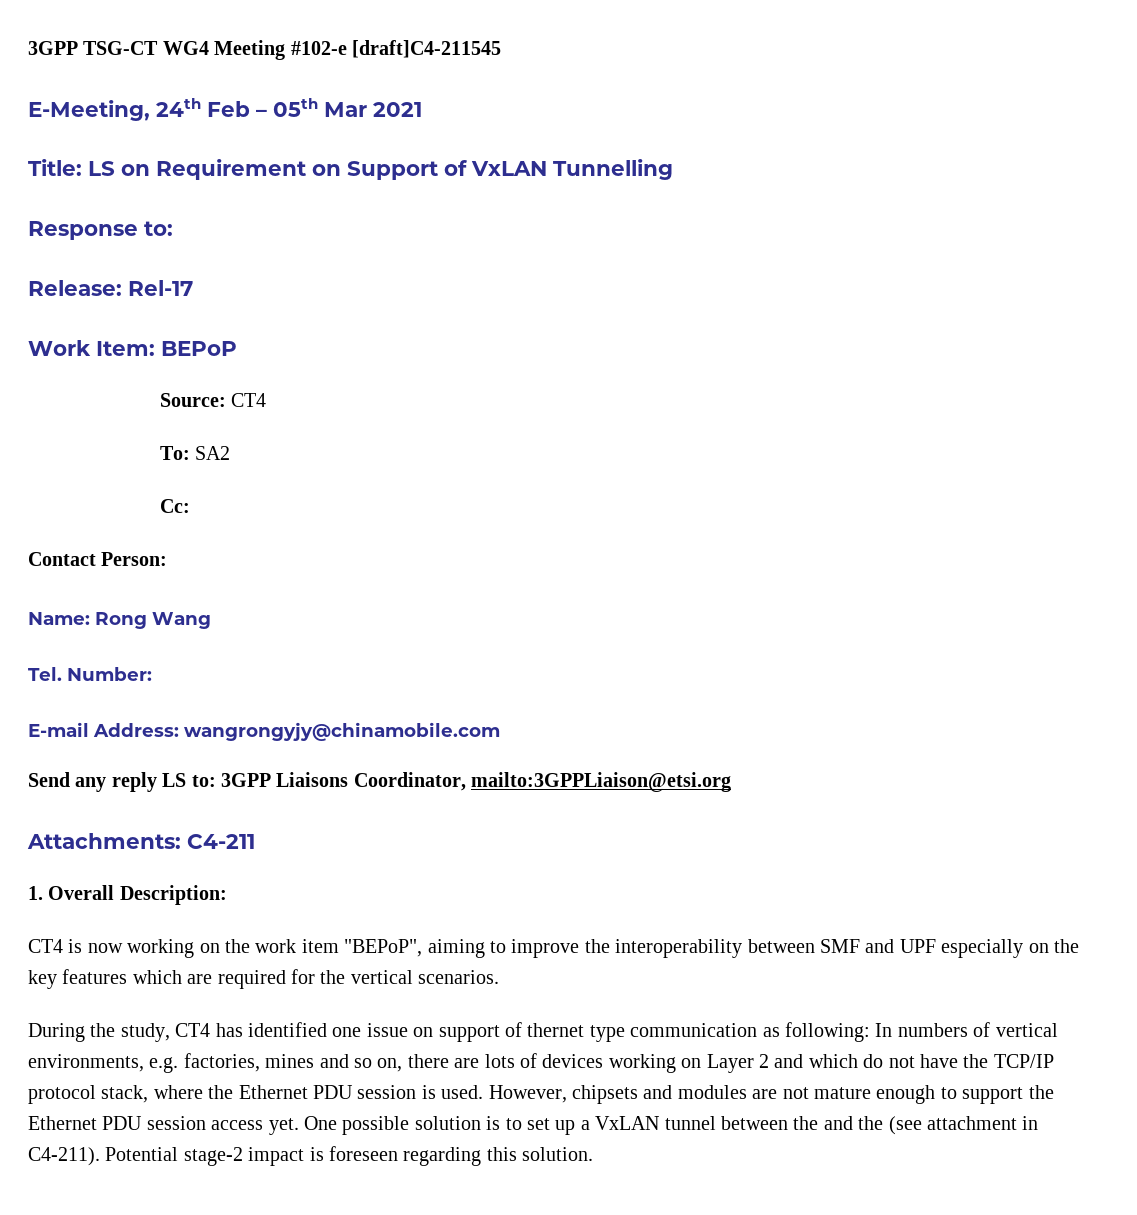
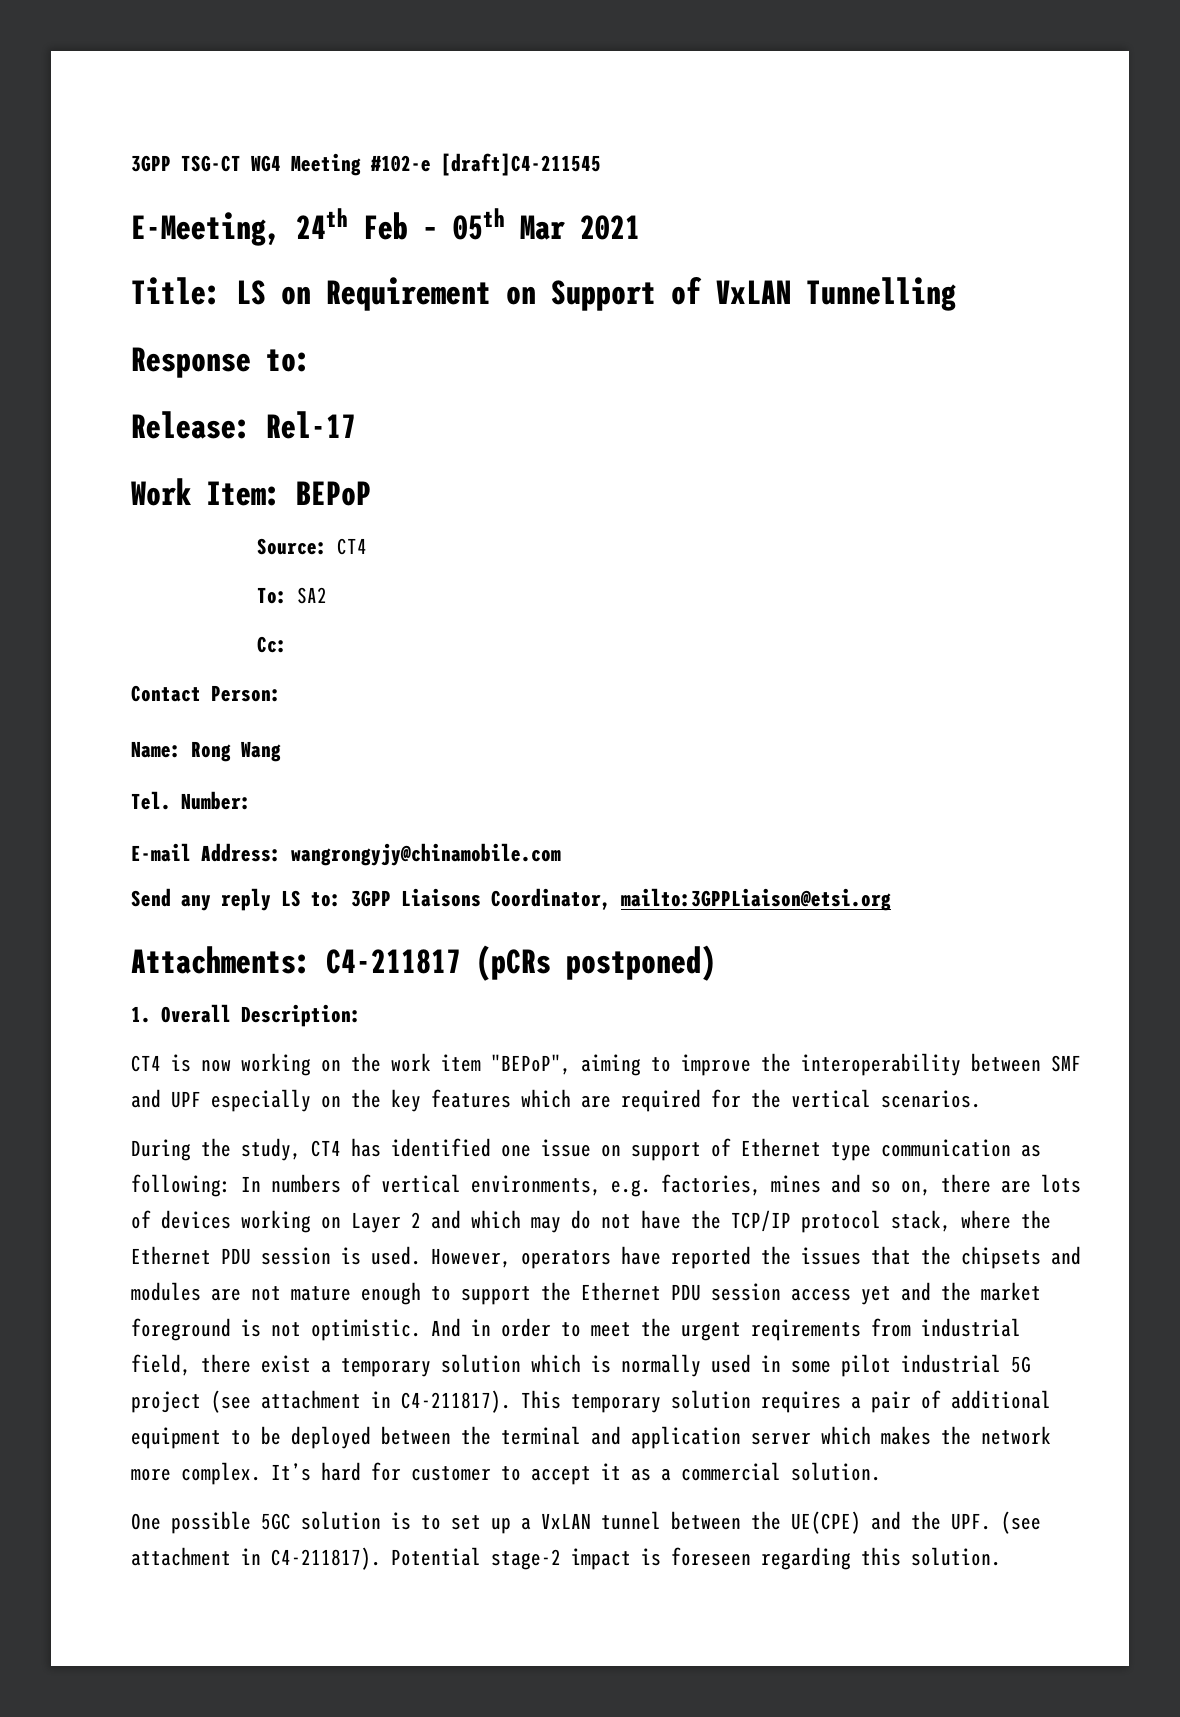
- Attachments: C4-211
+ Attachments: C4-211817 (pCRs postponed)
- During the study, CT4 has identified one issue on support of thernet type communication as following: In numbers of vertical environments, e.g. factories, mines and so on, there are lots of devices working on Layer 2 and which do not have the TCP/IP protocol stack, where the Ethernet PDU session is used.
+ During the study, CT4 has identified one issue on support of Ethernet type communication as following: In numbers of vertical environments, e.g. factories, mines and so on, there are lots of devices working on Layer 2 and which may do not have the TCP/IP protocol stack, where the Ethernet PDU session is used.
- However, chipsets and modules are not mature enough to support the Ethernet PDU session access yet. One possible solution is to set up a VxLAN tunnel between the and the (see attachment in C4-211).
+ However, operators have reported the issues that the chipsets and modules are not mature enough to support the Ethernet PDU session access yet and the market foreground is not optimistic. And in order to meet the urgent reqirements from industrial field, there exist a temporary solution which is normally used in some pilot industrial 5G project (see attachment in C4-211817). This temporary solution requires a pair of additional equipment to be deployed between the terminal and application server which makes the network more complex. It’s hard for customer to accept it as a commercial solution.
+ One possible 5GC solution is to set up a VxLAN tunnel between the UE(CPE) and the UPF. (see attachment in C4-211817).

